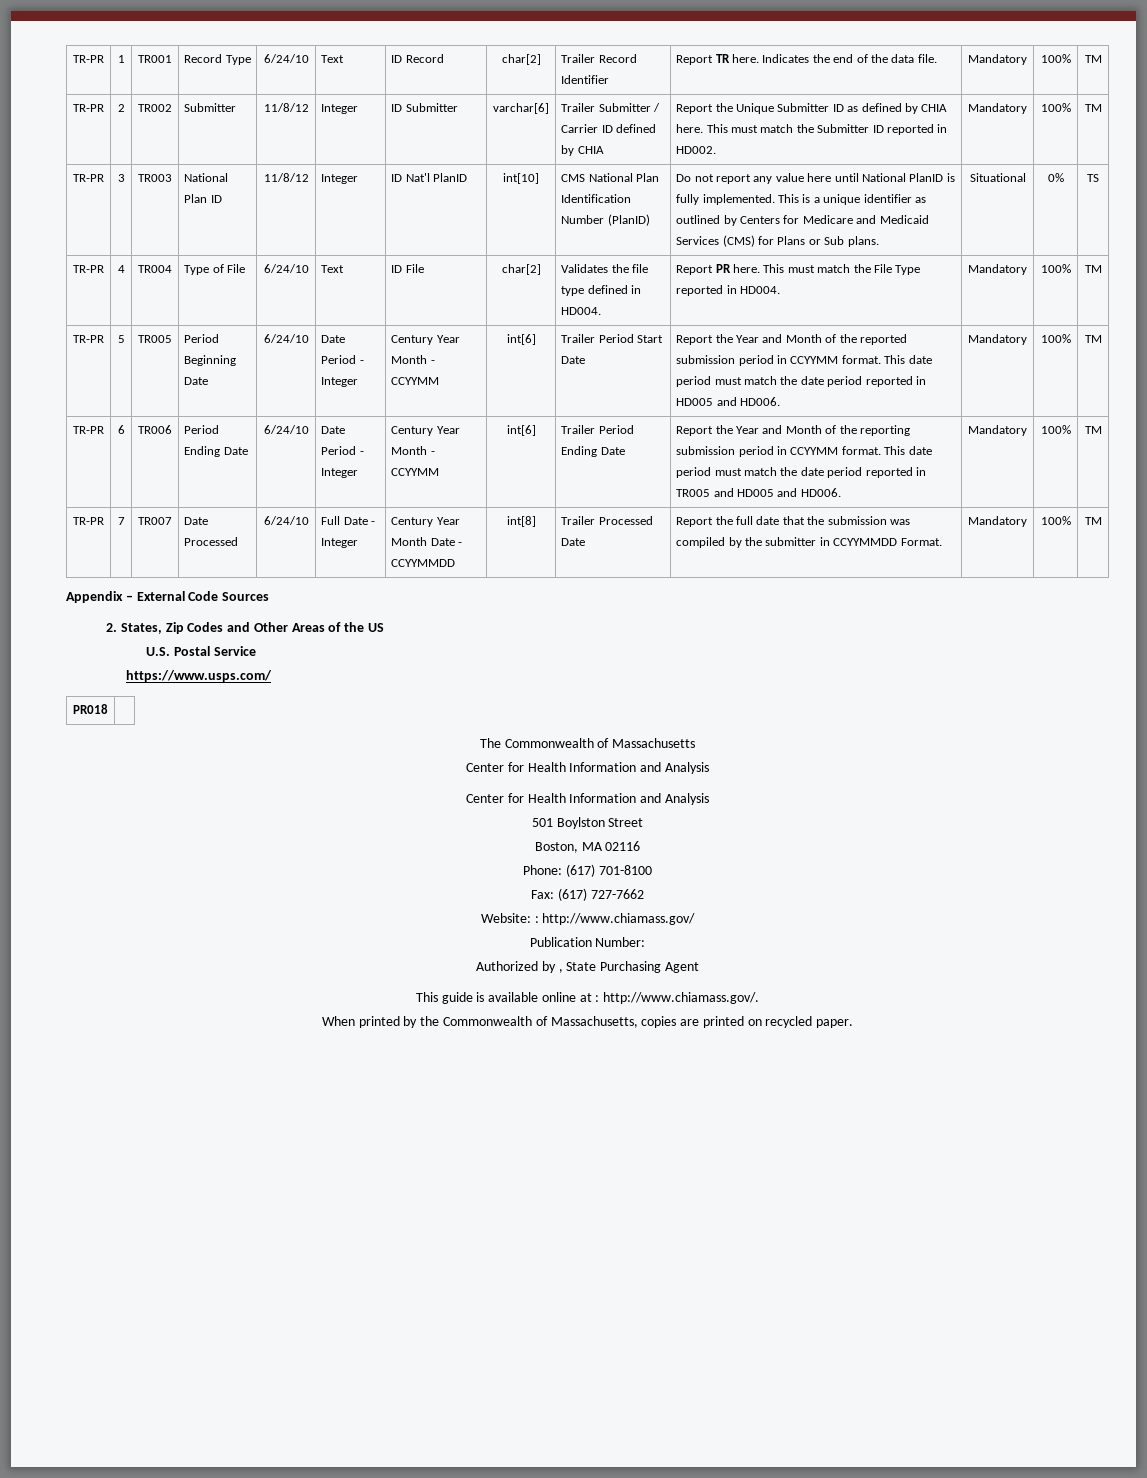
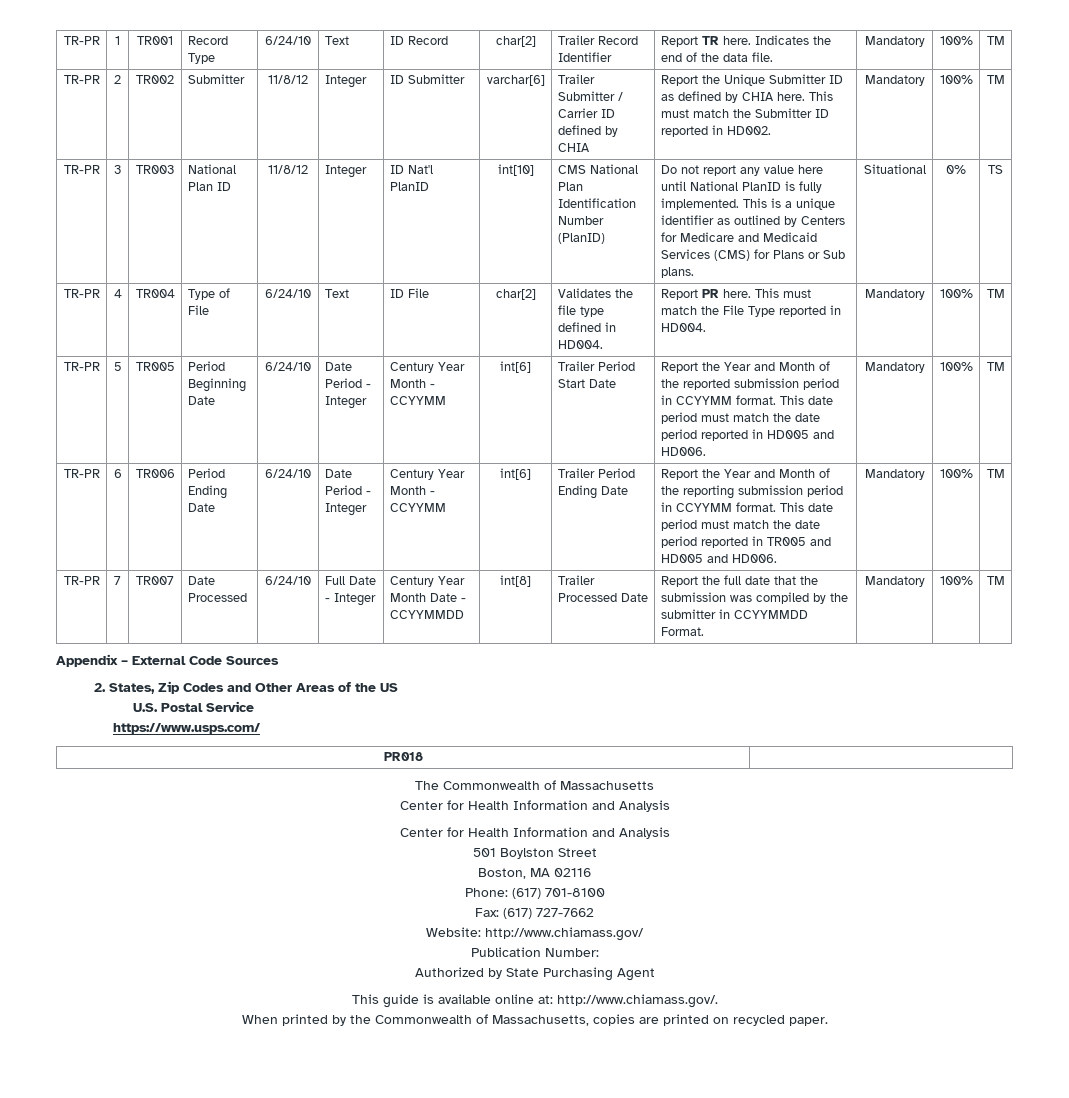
- Website: : http://www.chiamass.gov/
+ Website: http://www.chiamass.gov/
- Authorized by , State Purchasing Agent
+ Authorized by State Purchasing Agent
- This guide is available online at : http://www.chiamass.gov/.
+ This guide is available online at: http://www.chiamass.gov/.

